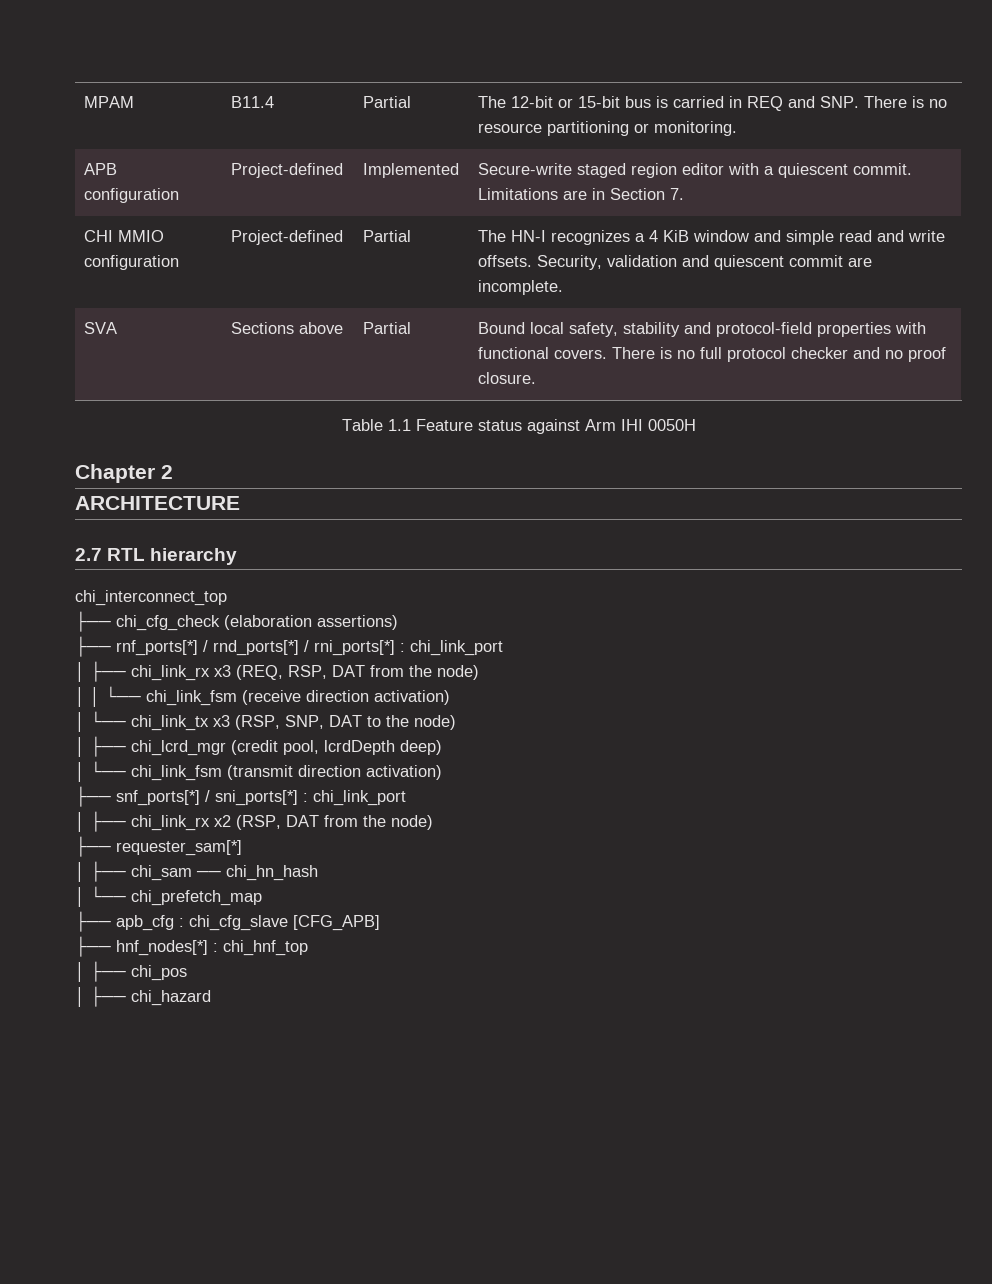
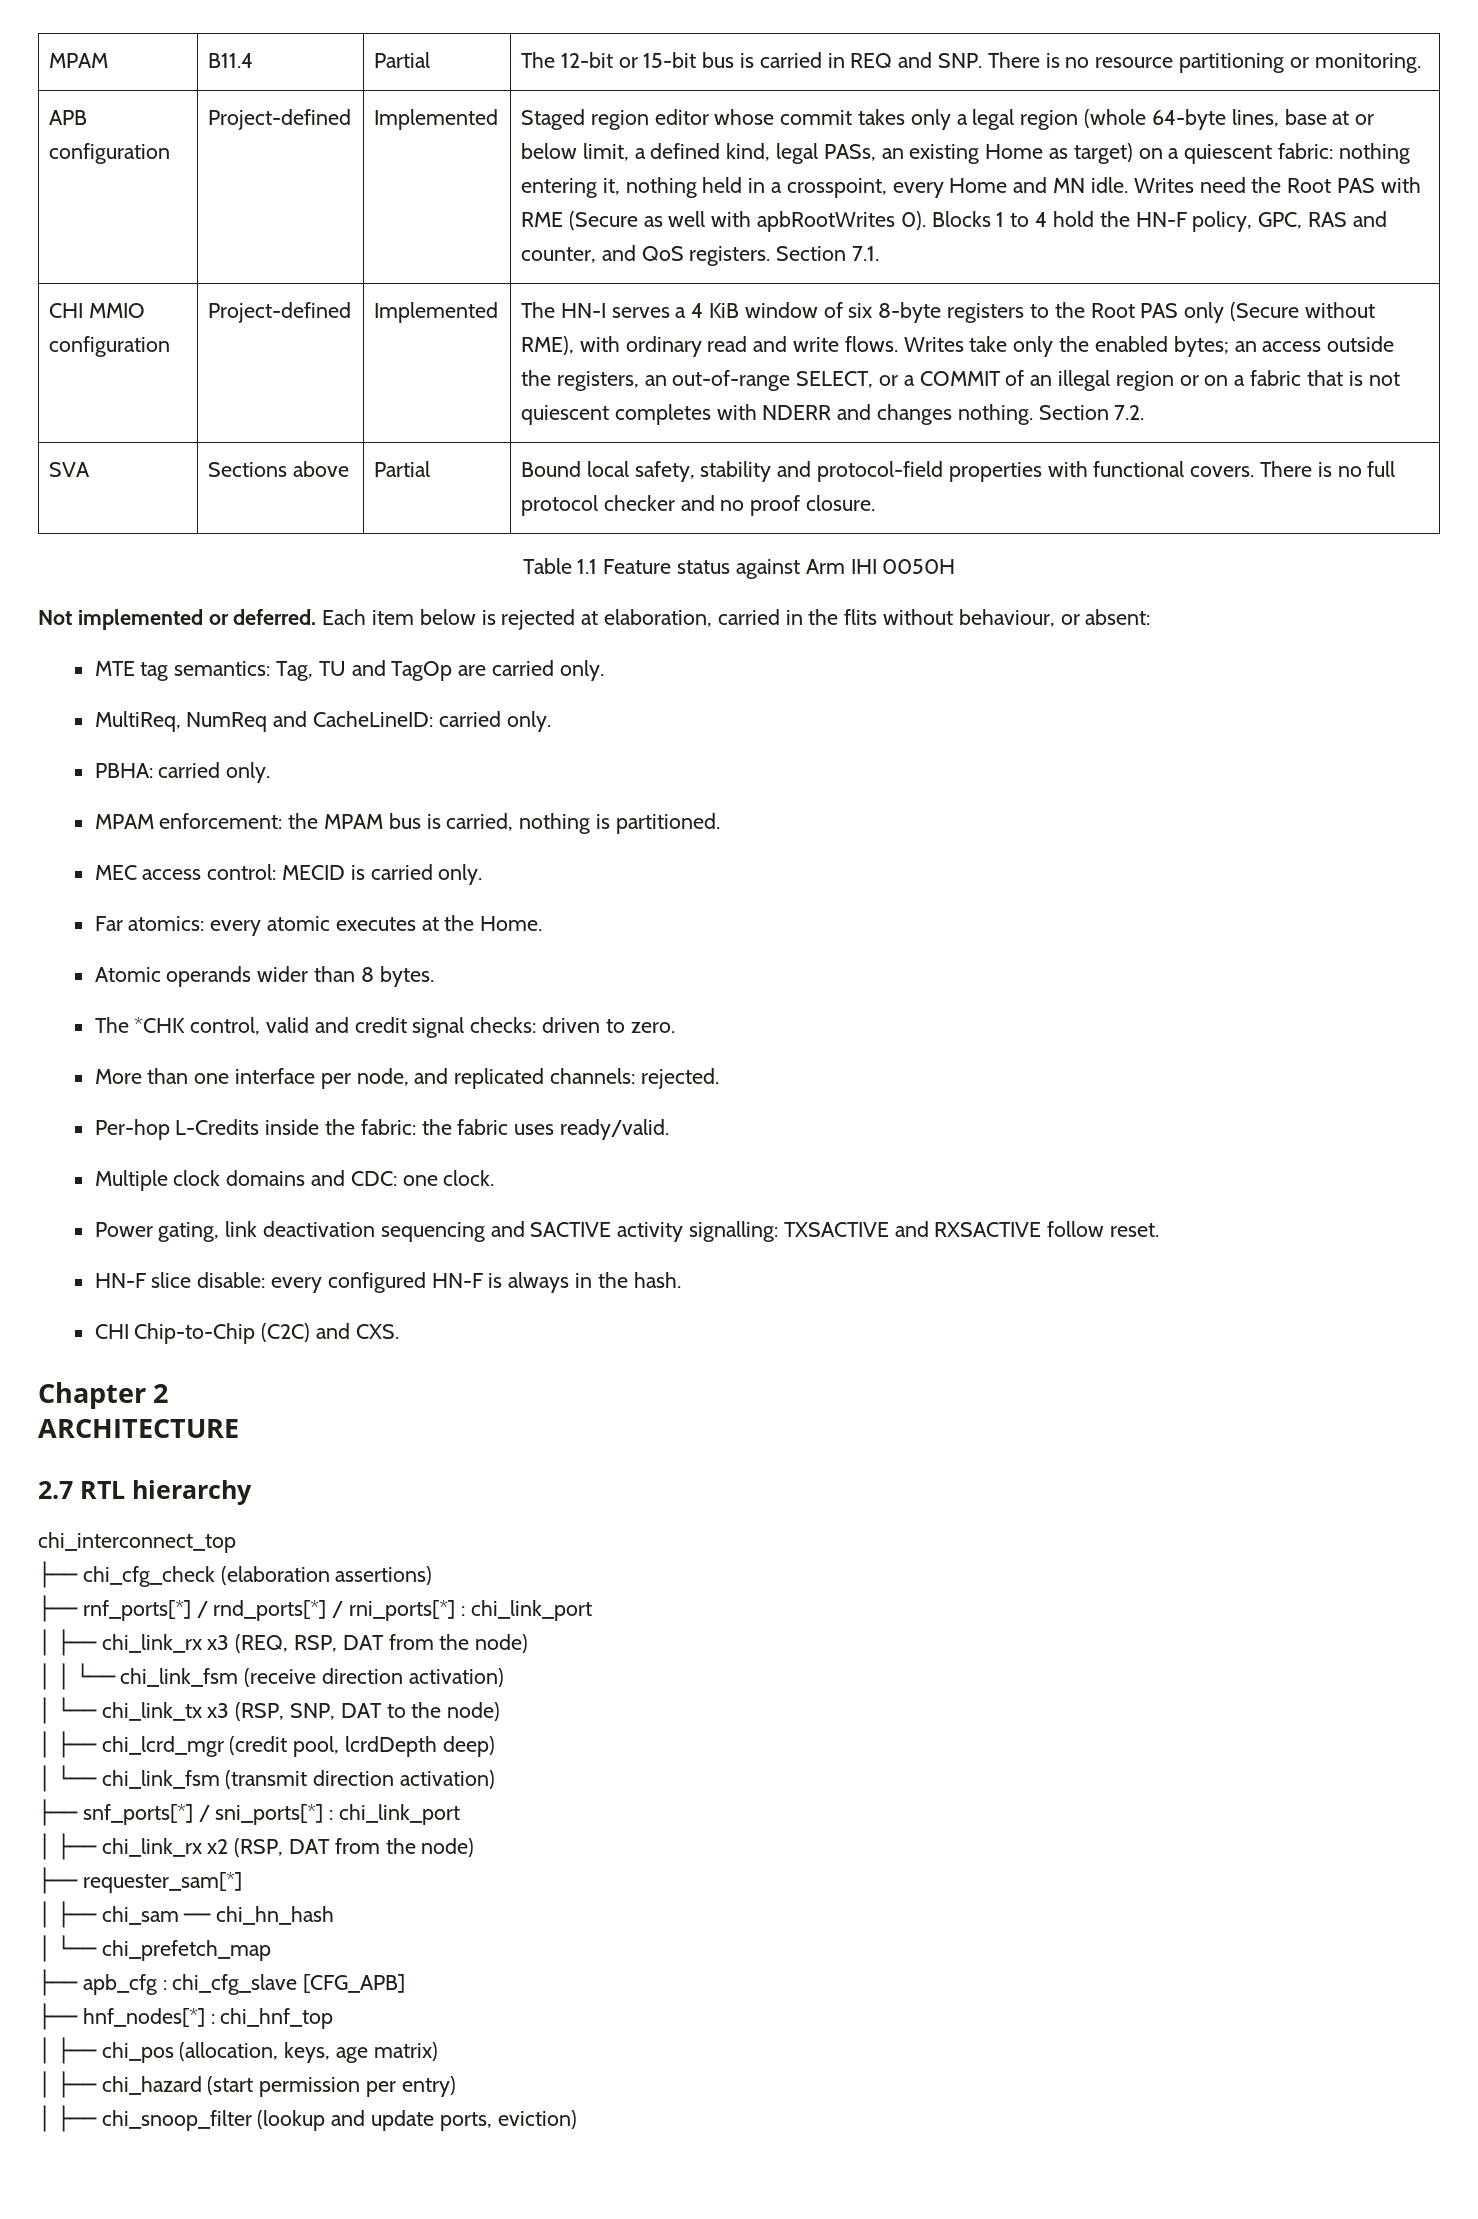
- Secure-write staged region editor with a quiescent commit. Limitations are in Section 7.
+ Staged region editor whose commit takes only a legal region (whole 64-byte lines, base at or below limit, a defined kind, legal PASs, an existing Home as target) on a quiescent fabric: nothing entering it, nothing held in a crosspoint, every Home and MN idle. Writes need the Root PAS with RME (Secure as well with apbRootWrites 0). Blocks 1 to 4 hold the HN-F policy, GPC, RAS and counter, and QoS registers. Section 7.1.
- CHI MMIO configuration | Project-defined | Partial
+ CHI MMIO configuration | Project-defined | Implemented
- The HN-I recognizes a 4 KiB window and simple read and write offsets. Security, validation and quiescent commit are incomplete.
+ The HN-I serves a 4 KiB window of six 8-byte registers to the Root PAS only (Secure without RME), with ordinary read and write flows. Writes take only the enabled bytes; an access outside the registers, an out-of-range SELECT, or a COMMIT of an illegal region or on a fabric that is not quiescent completes with NDERR and changes nothing. Section 7.2.
+ Not implemented or deferred. Each item below is rejected at elaboration, carried in the flits without behaviour, or absent:
+ MTE tag semantics: Tag, TU and TagOp are carried only.
+ MultiReq, NumReq and CacheLineID: carried only.
+ PBHA: carried only.
+ MPAM enforcement: the MPAM bus is carried, nothing is partitioned.
+ MEC access control: MECID is carried only.
+ Far atomics: every atomic executes at the Home.
+ Atomic operands wider than 8 bytes.
+ The *CHK control, valid and credit signal checks: driven to zero.
+ More than one interface per node, and replicated channels: rejected.
+ Per-hop L-Credits inside the fabric: the fabric uses ready/valid.
+ Multiple clock domains and CDC: one clock.
+ Power gating, link deactivation sequencing and SACTIVE activity signalling: TXSACTIVE and RXSACTIVE follow reset.
+ HN-F slice disable: every configured HN-F is always in the hash.
+ CHI Chip-to-Chip (C2C) and CXS.
- │ ├── chi_pos
+ │ ├── chi_pos (allocation, keys, age matrix)
- │ ├── chi_hazard
+ │ ├── chi_hazard (start permission per entry)
+ │ ├── chi_snoop_filter (lookup and update ports, eviction)

